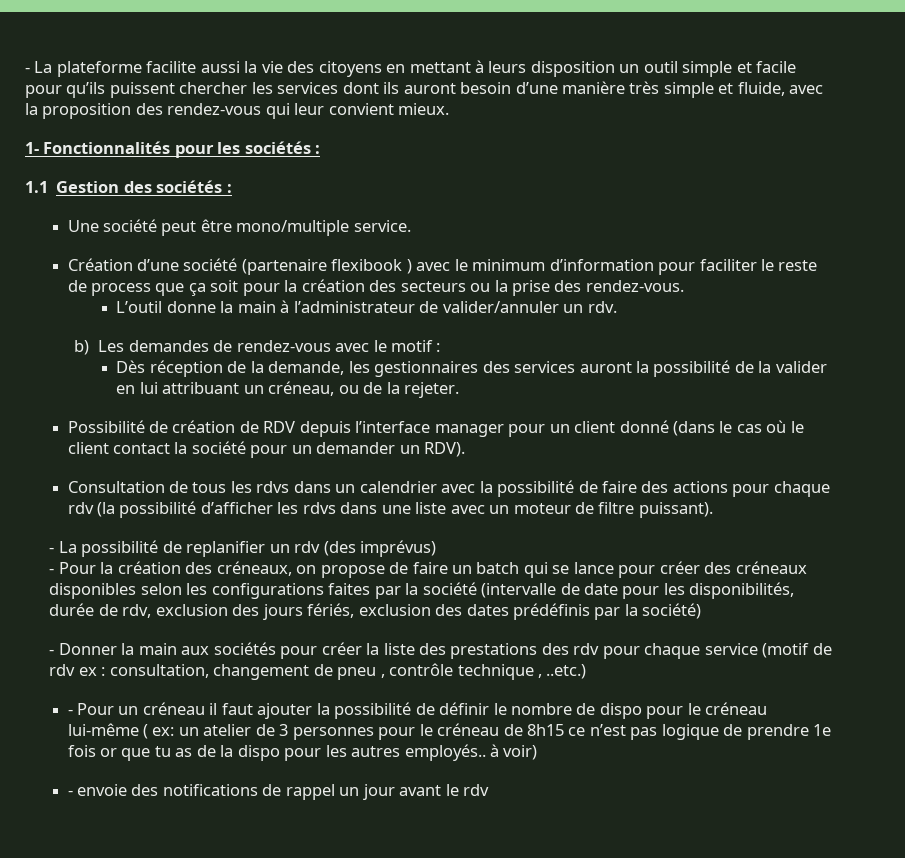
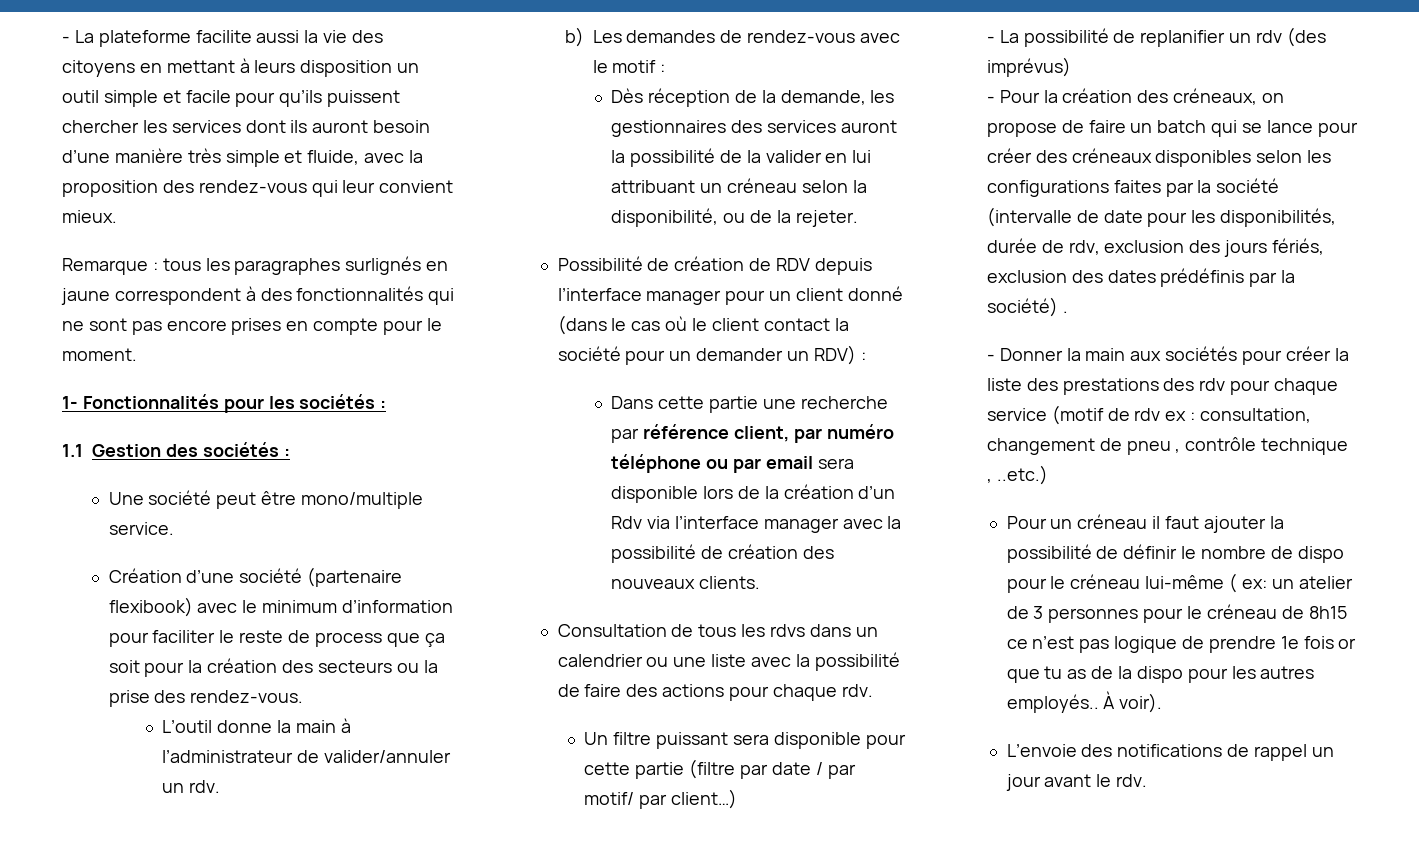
+ Remarque : tous les paragraphes surlignés en jaune correspondent à des fonctionnalités qui ne sont pas encore prises en compte pour le moment.
- Création d’une société (partenaire flexibook ) avec le minimum d’information pour faciliter le reste de process que ça soit pour la création des secteurs ou la prise des rendez-vous.
+ Création d’une société (partenaire flexibook) avec le minimum d’information pour faciliter le reste de process que ça soit pour la création des secteurs ou la prise des rendez-vous.
- Dès réception de la demande, les gestionnaires des services auront la possibilité de la valider en lui attribuant un créneau, ou de la rejeter.
+ Dès réception de la demande, les gestionnaires des services auront la possibilité de la valider en lui attribuant un créneau selon la disponibilité, ou de la rejeter.
- Possibilité de création de RDV depuis l’interface manager pour un client donné (dans le cas où le client contact la société pour un demander un RDV).
+ Possibilité de création de RDV depuis l’interface manager pour un client donné (dans le cas où le client contact la société pour un demander un RDV) :
+ Dans cette partie une recherche par référence client, par numéro téléphone ou par email sera disponible lors de la création d’un Rdv via l’interface manager avec la possibilité de création des nouveaux clients.
- Consultation de tous les rdvs dans un calendrier avec la possibilité de faire des actions pour chaque rdv (la possibilité d’afficher les rdvs dans une liste avec un moteur de filtre puissant).
+ Consultation de tous les rdvs dans un calendrier ou une liste avec la possibilité de faire des actions pour chaque rdv.
+ Un filtre puissant sera disponible pour cette partie (filtre par date / par motif/ par client…)
- - Pour la création des créneaux, on propose de faire un batch qui se lance pour créer des créneaux disponibles selon les configurations faites par la société (intervalle de date pour les disponibilités, durée de rdv, exclusion des jours fériés, exclusion des dates prédéfinis par la société)
+ - Pour la création des créneaux, on propose de faire un batch qui se lance pour créer des créneaux disponibles selon les configurations faites par la société (intervalle de date pour les disponibilités, durée de rdv, exclusion des jours fériés, exclusion des dates prédéfinis par la société) .
- - Pour un créneau il faut ajouter la possibilité de définir le nombre de dispo pour le créneau lui-même ( ex: un atelier de 3 personnes pour le créneau de 8h15 ce n’est pas logique de prendre 1e fois or que tu as de la dispo pour les autres employés.. à voir)
- - envoie des notifications de rappel un jour avant le rdv
+ Pour un créneau il faut ajouter la possibilité de définir le nombre de dispo pour le créneau lui-même ( ex: un atelier de 3 personnes pour le créneau de 8h15 ce n’est pas logique de prendre 1e fois or que tu as de la dispo pour les autres employés.. À voir).
+ L’envoie des notifications de rappel un jour avant le rdv.

